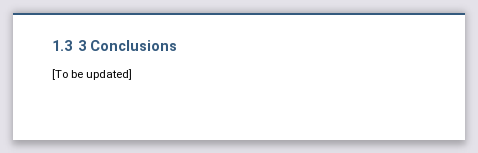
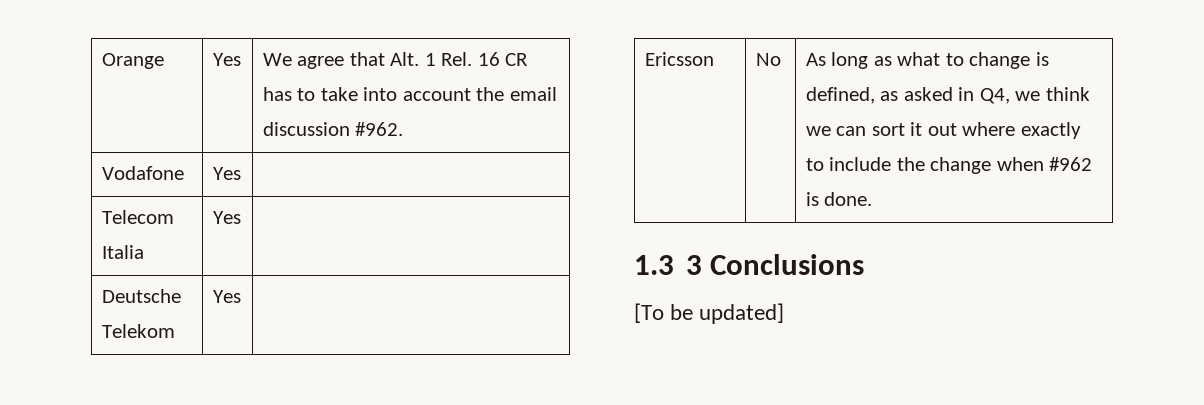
+ Orange | Yes | We agree that Alt. 1 Rel. 16 CR has to take into account the email discussion #962.
+ Vodafone | Yes |
+ Telecom Italia | Yes |
+ Deutsche Telekom | Yes |
+ Ericsson | No | As long as what to change is defined, as asked in Q4, we think we can sort it out where exactly to include the change when #962 is done.

